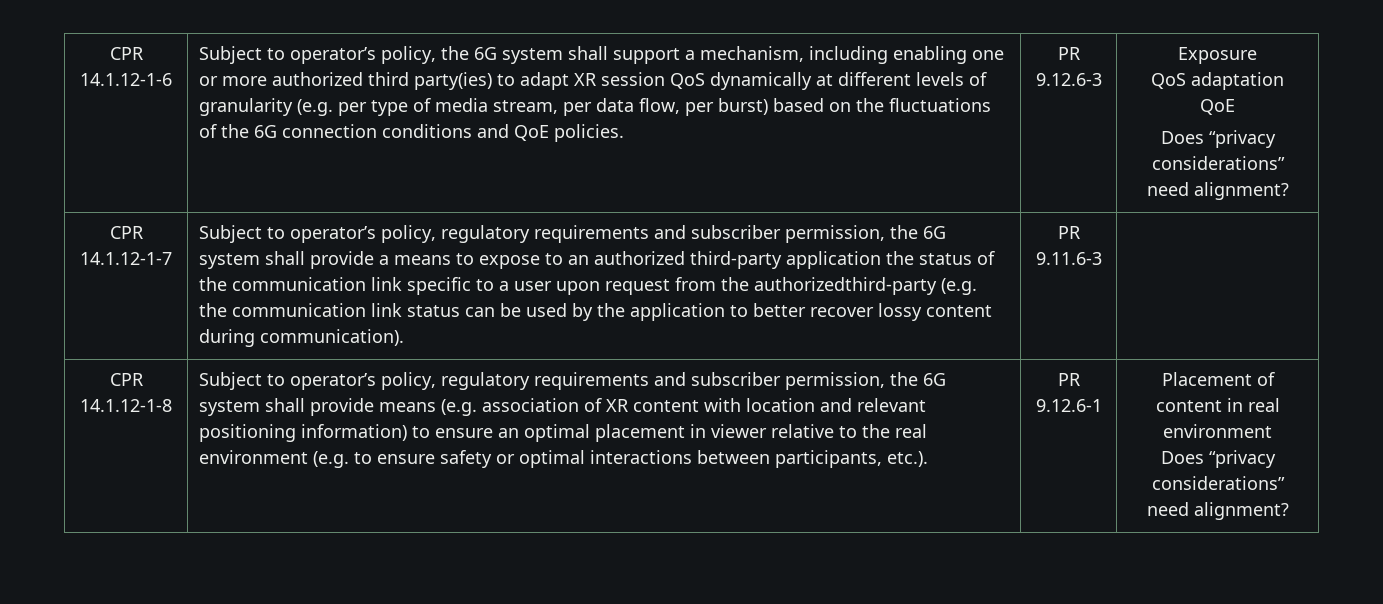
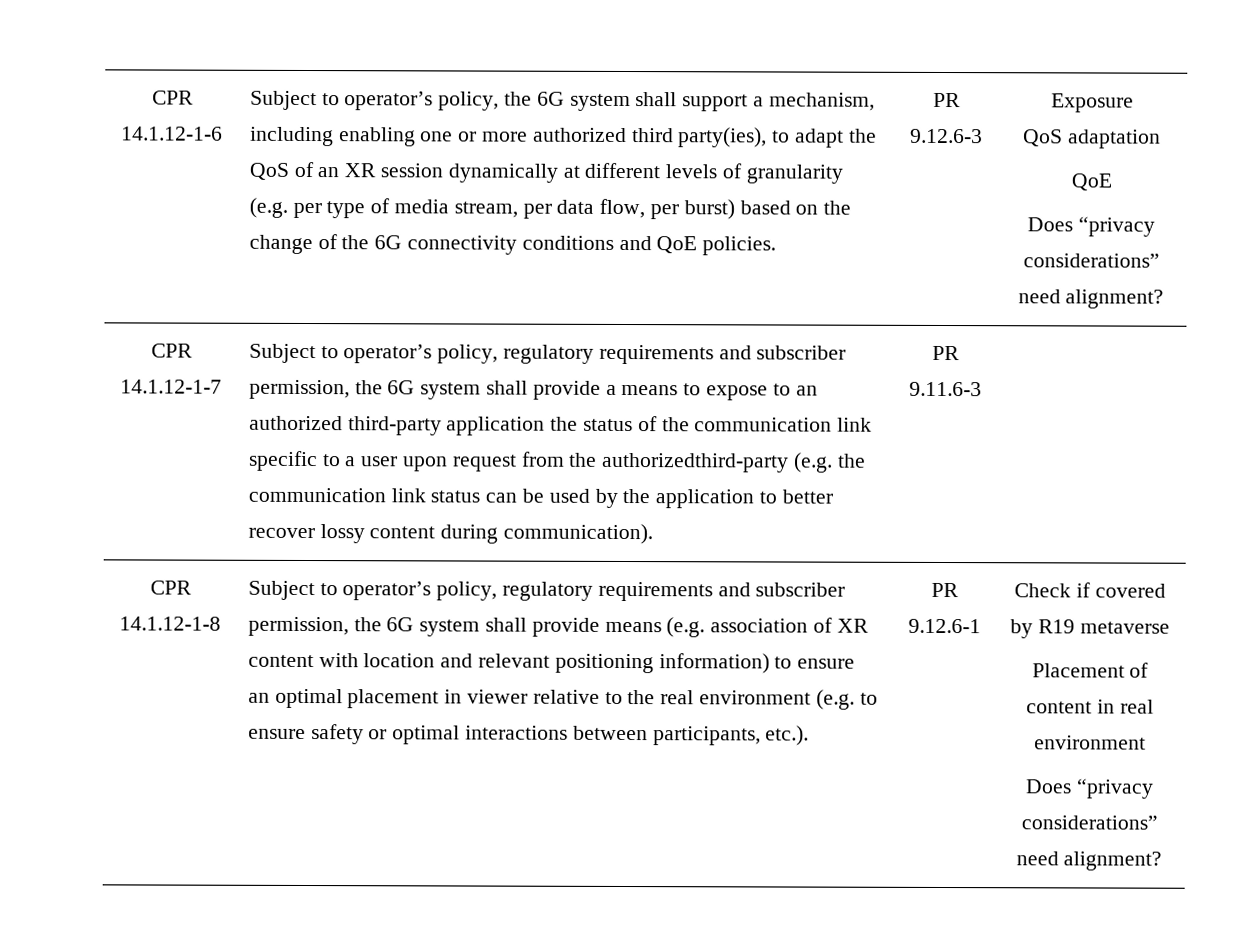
- Subject to operator’s policy, the 6G system shall support a mechanism, including enabling one or more authorized third party(ies) to adapt XR session QoS dynamically at different levels of granularity (e.g. per type of media stream, per data flow, per burst) based on the fluctuations of the 6G connection conditions and QoE policies.
+ Subject to operator’s policy, the 6G system shall support a mechanism, including enabling one or more authorized third party(ies), to adapt the QoS of an XR session dynamically at different levels of granularity (e.g. per type of media stream, per data flow, per burst) based on the change of the 6G connectivity conditions and QoE policies.
+ Check if covered by R19 metaverse

